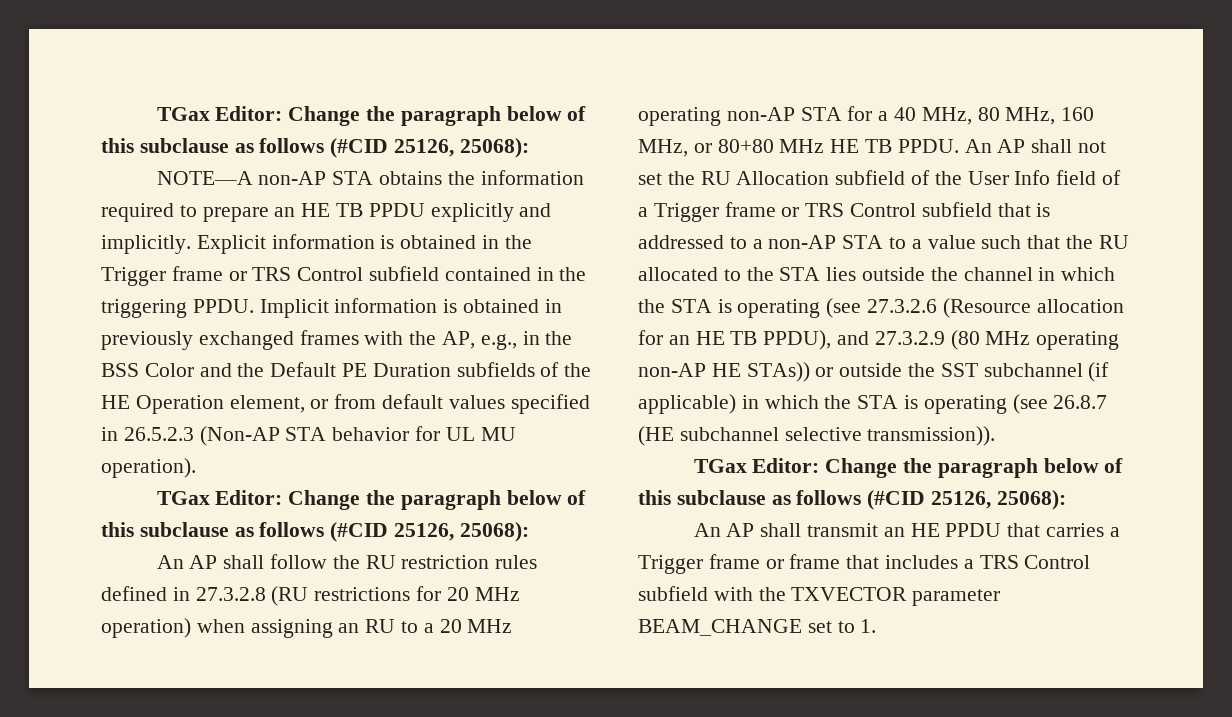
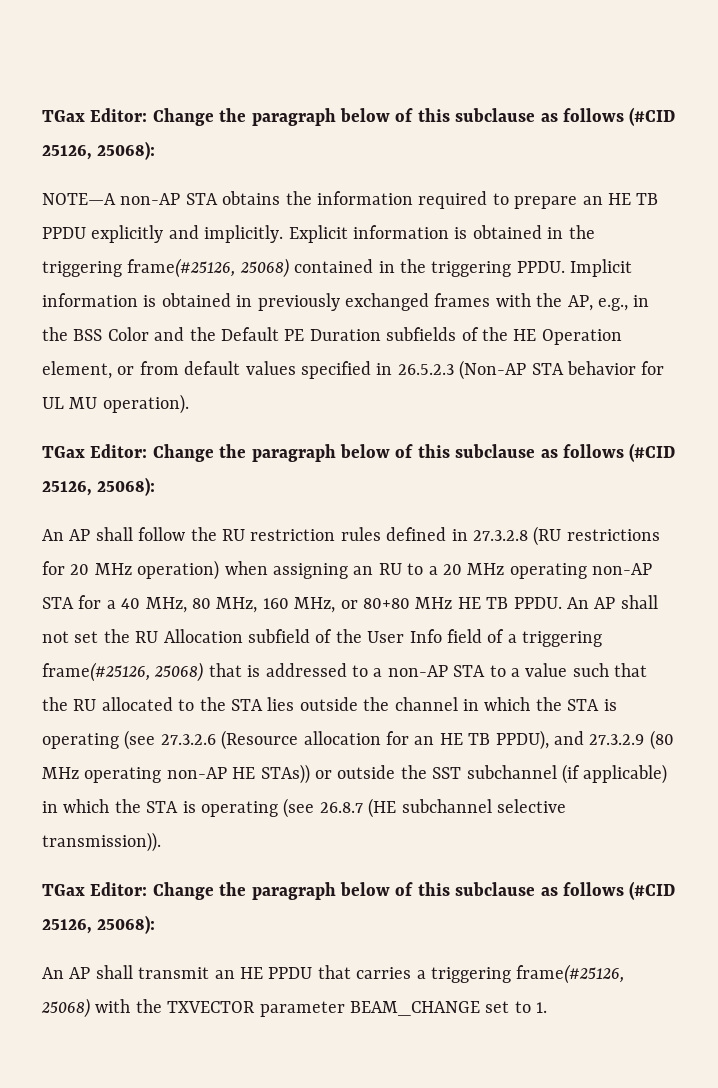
- Explicit information is obtained in the Trigger frame or TRS Control subfield contained in the triggering PPDU.
+ Explicit information is obtained in the triggering frame(#25126, 25068) contained in the triggering PPDU.
- An AP shall not set the RU Allocation subfield of the User Info field of a Trigger frame or TRS Control subfield that is addressed to a non-AP STA to a value such that the RU allocated to the STA lies outside the channel in which the STA is operating (see 27.3.2.6 (Resource allocation for an HE TB PPDU), and 27.3.2.9 (80 MHz operating non-AP HE STAs)) or outside the SST subchannel (if applicable) in which the STA is operating (see 26.8.7 (HE subchannel selective transmission)).
+ An AP shall not set the RU Allocation subfield of the User Info field of a triggering frame(#25126, 25068) that is addressed to a non-AP STA to a value such that the RU allocated to the STA lies outside the channel in which the STA is operating (see 27.3.2.6 (Resource allocation for an HE TB PPDU), and 27.3.2.9 (80 MHz operating non-AP HE STAs)) or outside the SST subchannel (if applicable) in which the STA is operating (see 26.8.7 (HE subchannel selective transmission)).
- An AP shall transmit an HE PPDU that carries a Trigger frame or frame that includes a TRS Control subfield with the TXVECTOR parameter BEAM_CHANGE set to 1.
+ An AP shall transmit an HE PPDU that carries a triggering frame(#25126, 25068) with the TXVECTOR parameter BEAM_CHANGE set to 1.

